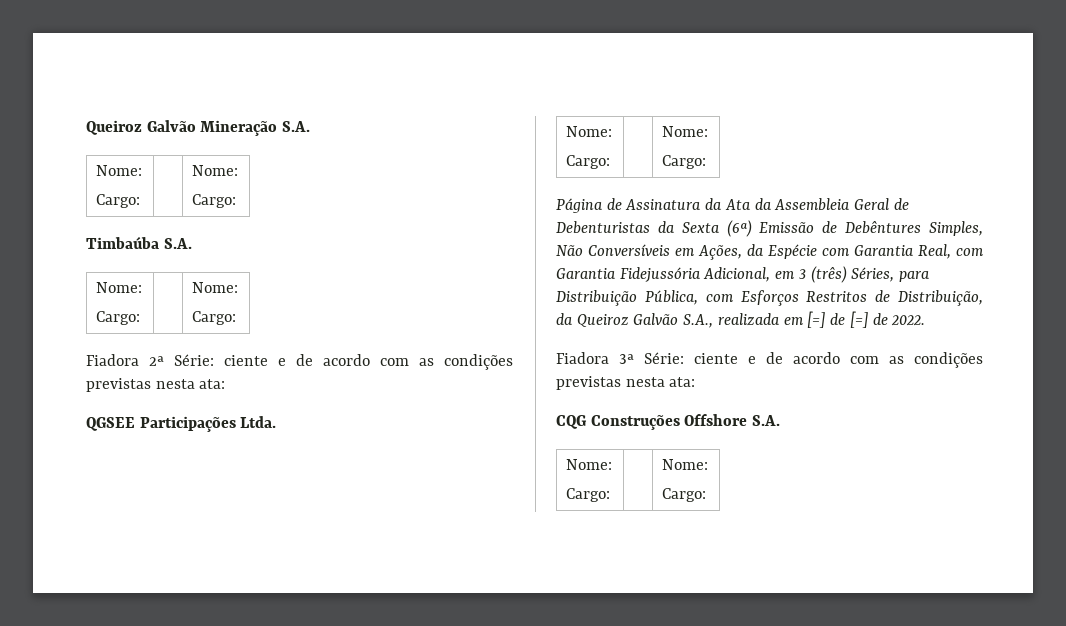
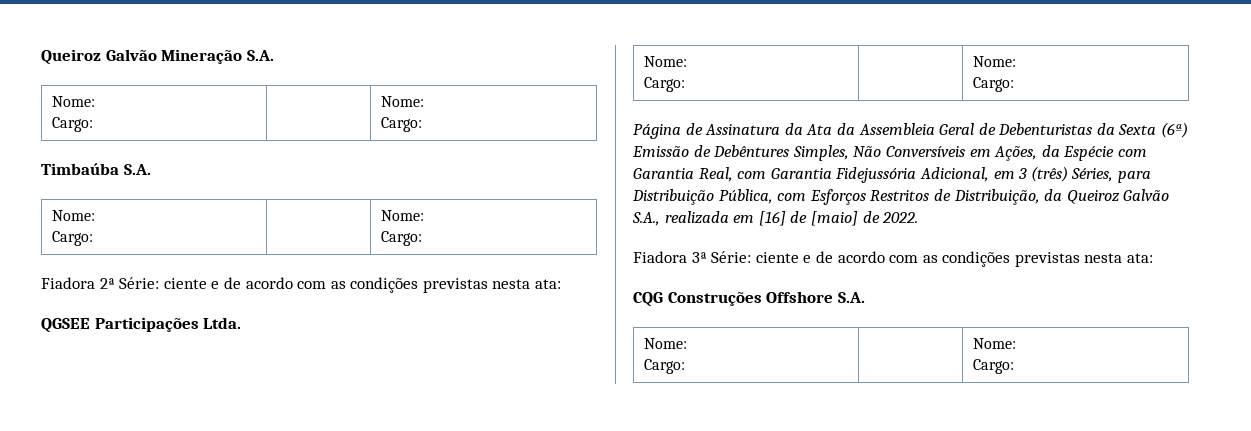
- Página de Assinatura da Ata da Assembleia Geral de Debenturistas da Sexta (6ª) Emissão de Debêntures Simples, Não Conversíveis em Ações, da Espécie com Garantia Real, com Garantia Fidejussória Adicional, em 3 (três) Séries, para Distribuição Pública, com Esforços Restritos de Distribuição, da Queiroz Galvão S.A., realizada em [=] de [=] de 2022.
+ Página de Assinatura da Ata da Assembleia Geral de Debenturistas da Sexta (6ª) Emissão de Debêntures Simples, Não Conversíveis em Ações, da Espécie com Garantia Real, com Garantia Fidejussória Adicional, em 3 (três) Séries, para Distribuição Pública, com Esforços Restritos de Distribuição, da Queiroz Galvão S.A., realizada em [16] de [maio] de 2022.

